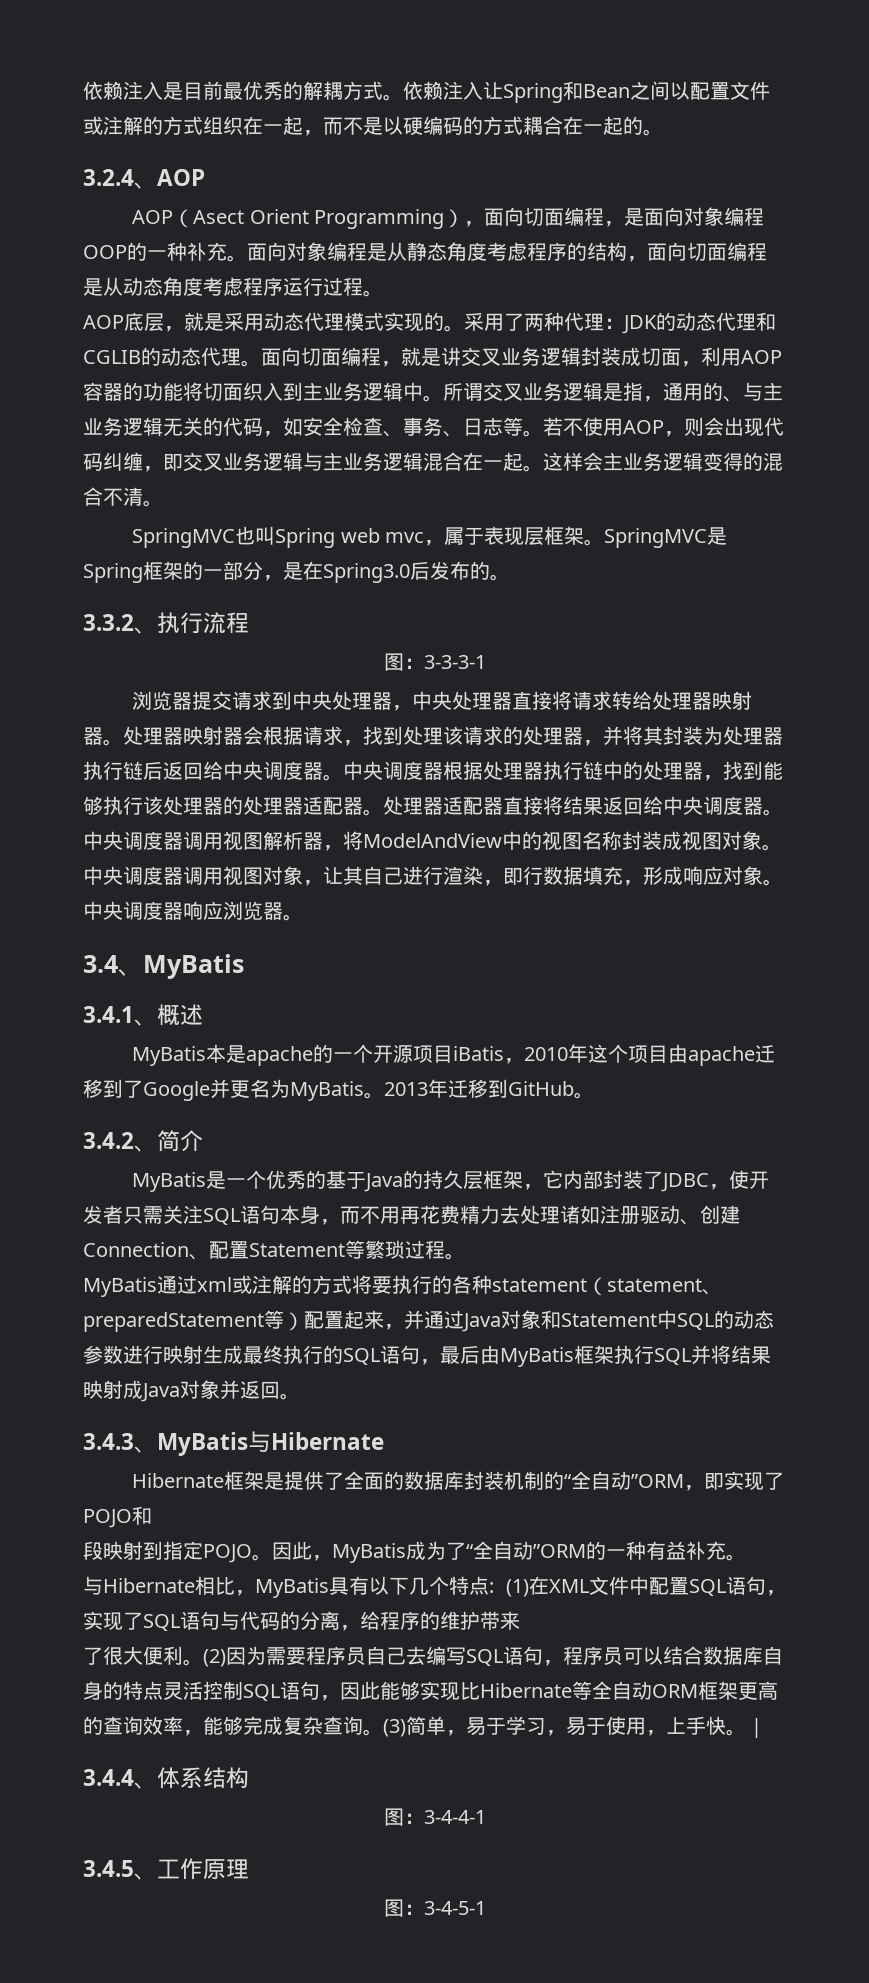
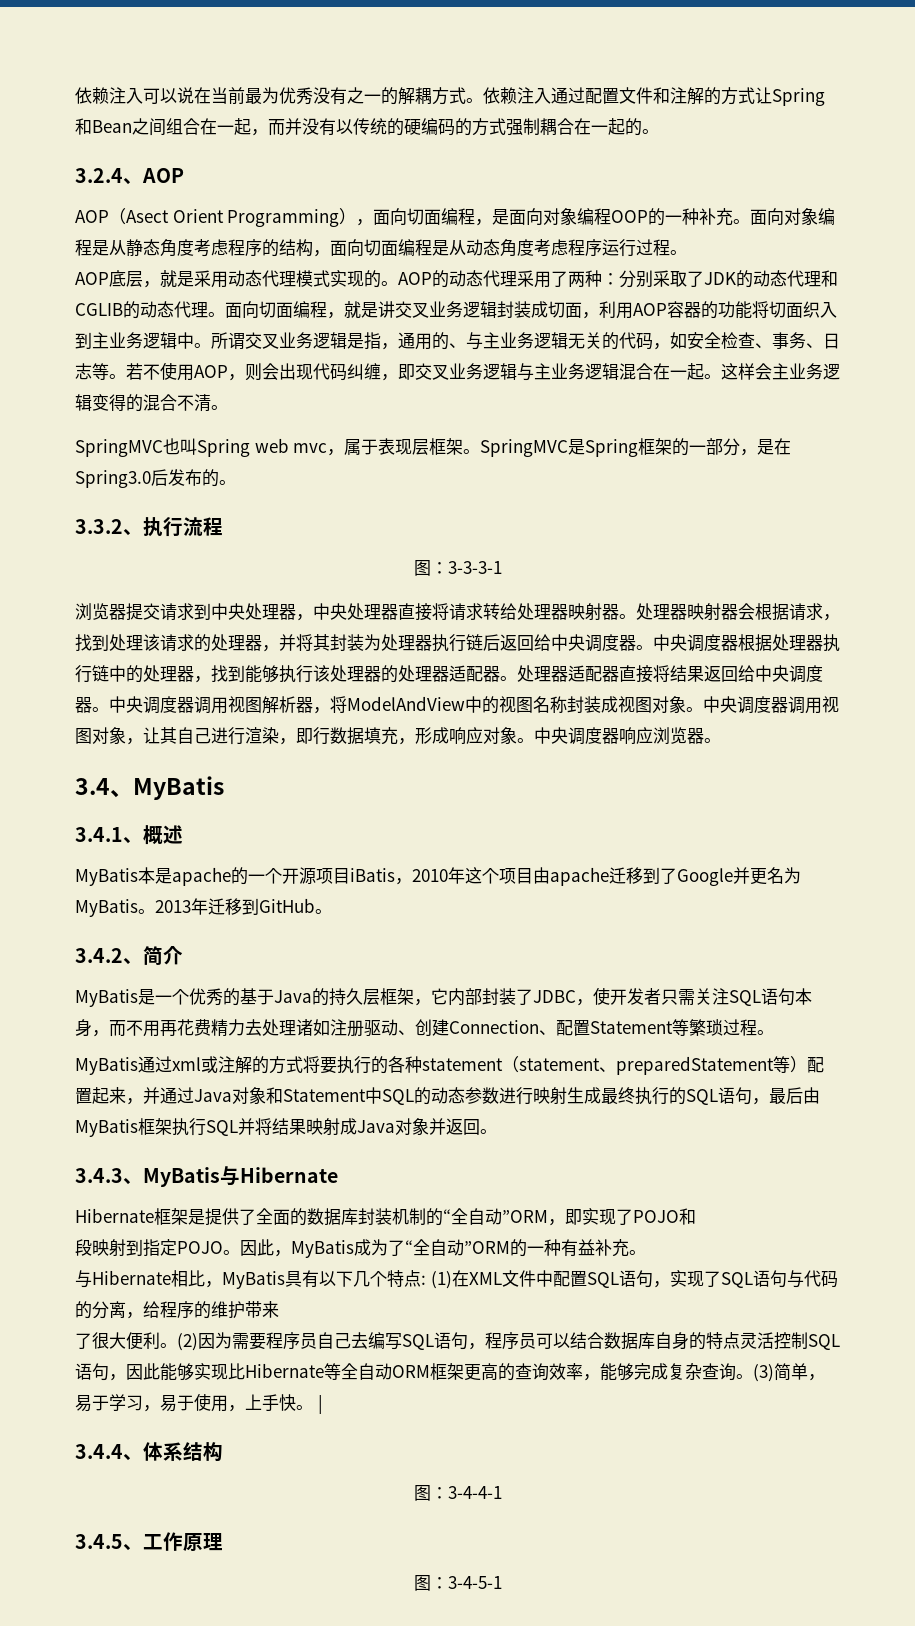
- 依赖注入是目前最优秀的解耦方式。
+ 依赖注入可以说在当前最为优秀没有之一的解耦方式。
- 依赖注入让Spring和Bean之间以配置文件或注解的方式组织在一起，而不是以硬编码的方式耦合在一起的。
+ 依赖注入通过配置文件和注解的方式让Spring和Bean之间组合在一起，而并没有以传统的硬编码的方式强制耦合在一起的。
- 采用了两种代理：JDK的动态代理和CGLIB的动态代理。
+ AOP的动态代理采用了两种：分别采取了JDK的动态代理和CGLIB的动态代理。

